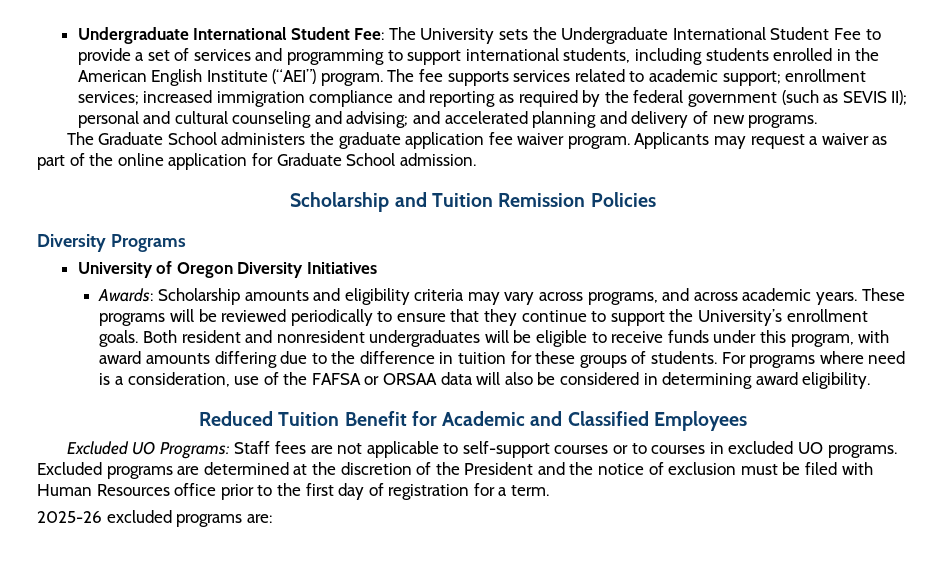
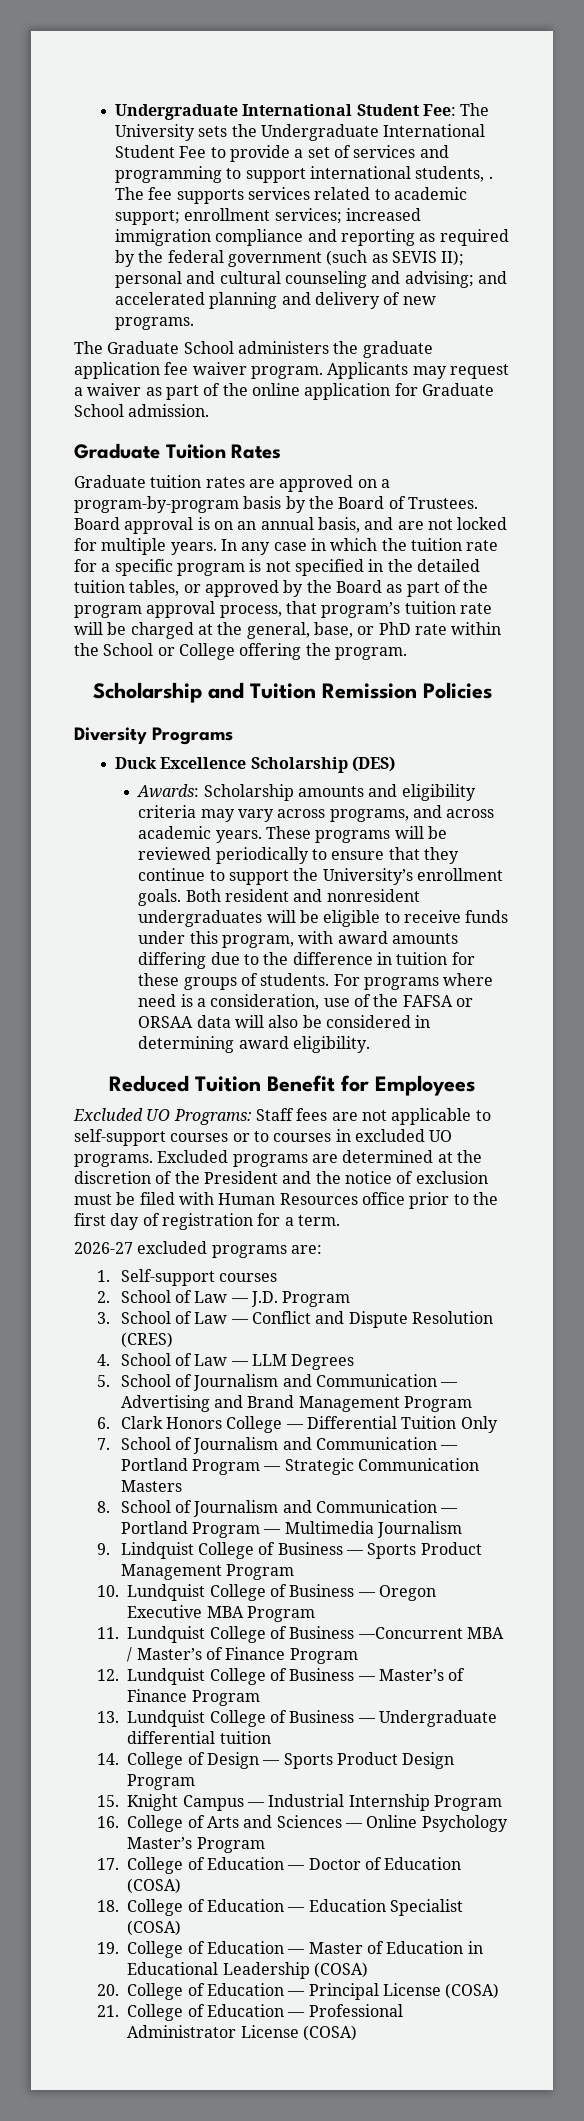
- Undergraduate International Student Fee: The University sets the Undergraduate International Student Fee to provide a set of services and programming to support international students, including students enrolled in the American English Institute (“AEI”) program.
+ Undergraduate International Student Fee: The University sets the Undergraduate International Student Fee to provide a set of services and programming to support international students, .
+ Graduate Tuition Rates
+ Graduate tuition rates are approved on a program-by-program basis by the Board of Trustees. Board approval is on an annual basis, and are not locked for multiple years. In any case in which the tuition rate for a specific program is not specified in the detailed tuition tables, or approved by the Board as part of the program approval process, that program’s tuition rate will be charged at the general, base, or PhD rate within the School or College offering the program.
- University of Oregon Diversity Initiatives
+ Duck Excellence Scholarship (DES)
- Reduced Tuition Benefit for Academic and Classified Employees
+ Reduced Tuition Benefit for Employees
- 2025-26 excluded programs are:
+ 2026-27 excluded programs are:
+ 1. Self-support courses
+ 2. School of Law — J.D. Program
+ 3. School of Law — Conflict and Dispute Resolution (CRES)
+ 4. School of Law — LLM Degrees
+ 5. School of Journalism and Communication — Advertising and Brand Management Program
+ 6. Clark Honors College — Differential Tuition Only
+ 7. School of Journalism and Communication — Portland Program — Strategic Communication Masters
+ 8. School of Journalism and Communication — Portland Program — Multimedia Journalism
+ 9. Lindquist College of Business — Sports Product Management Program
+ 10. Lundquist College of Business — Oregon Executive MBA Program
+ 11. Lundquist College of Business —Concurrent MBA / Master’s of Finance Program
+ 12. Lundquist College of Business — Master’s of Finance Program
+ 13. Lundquist College of Business — Undergraduate differential tuition
+ 14. College of Design — Sports Product Design Program
+ 15. Knight Campus — Industrial Internship Program
+ 16. College of Arts and Sciences — Online Psychology Master’s Program
+ 17. College of Education — Doctor of Education (COSA)
+ 18. College of Education — Education Specialist (COSA)
+ 19. College of Education — Master of Education in Educational Leadership (COSA)
+ 20. College of Education — Principal License (COSA)
+ 21. College of Education — Professional Administrator License (COSA)

